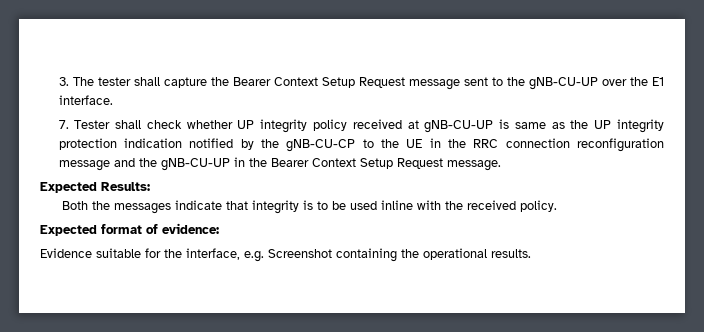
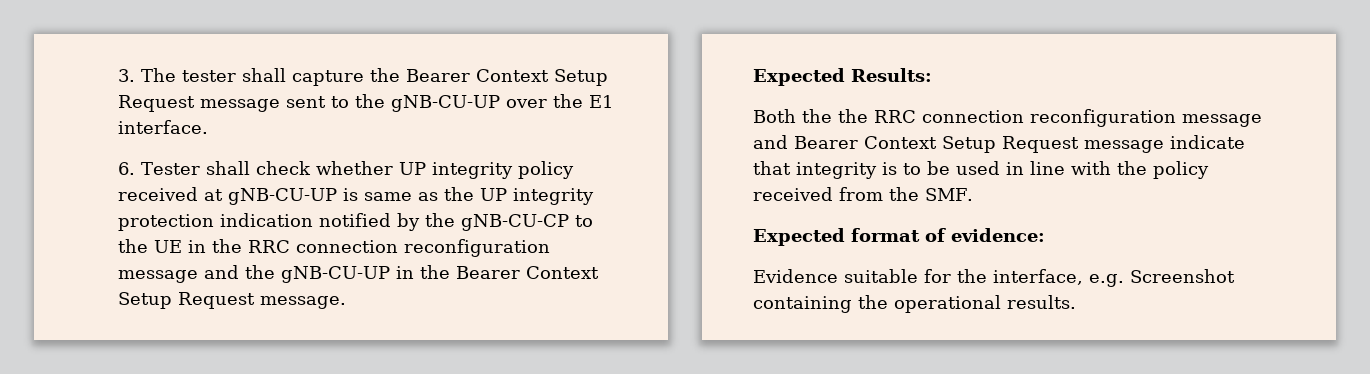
- 7. Tester shall check whether UP integrity policy received at gNB-CU-UP is same as the UP integrity protection indication notified by the gNB-CU-CP to the UE in the RRC connection reconfiguration message and the gNB-CU-UP in the Bearer Context Setup Request message.
+ 6. Tester shall check whether UP integrity policy received at gNB-CU-UP is same as the UP integrity protection indication notified by the gNB-CU-CP to the UE in the RRC connection reconfiguration message and the gNB-CU-UP in the Bearer Context Setup Request message.
- Both the messages indicate that integrity is to be used inline with the received policy.
+ Both the the RRC connection reconfiguration message and Bearer Context Setup Request message indicate that integrity is to be used in line with the policy received from the SMF.

